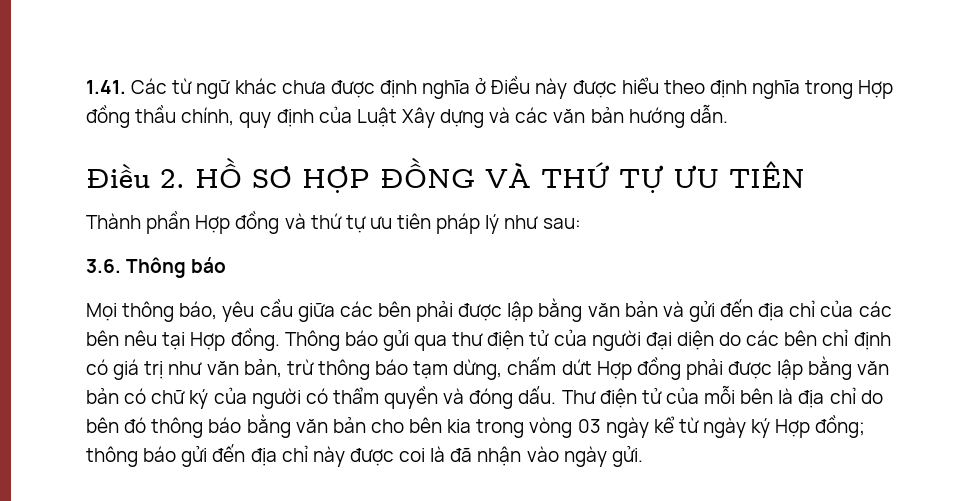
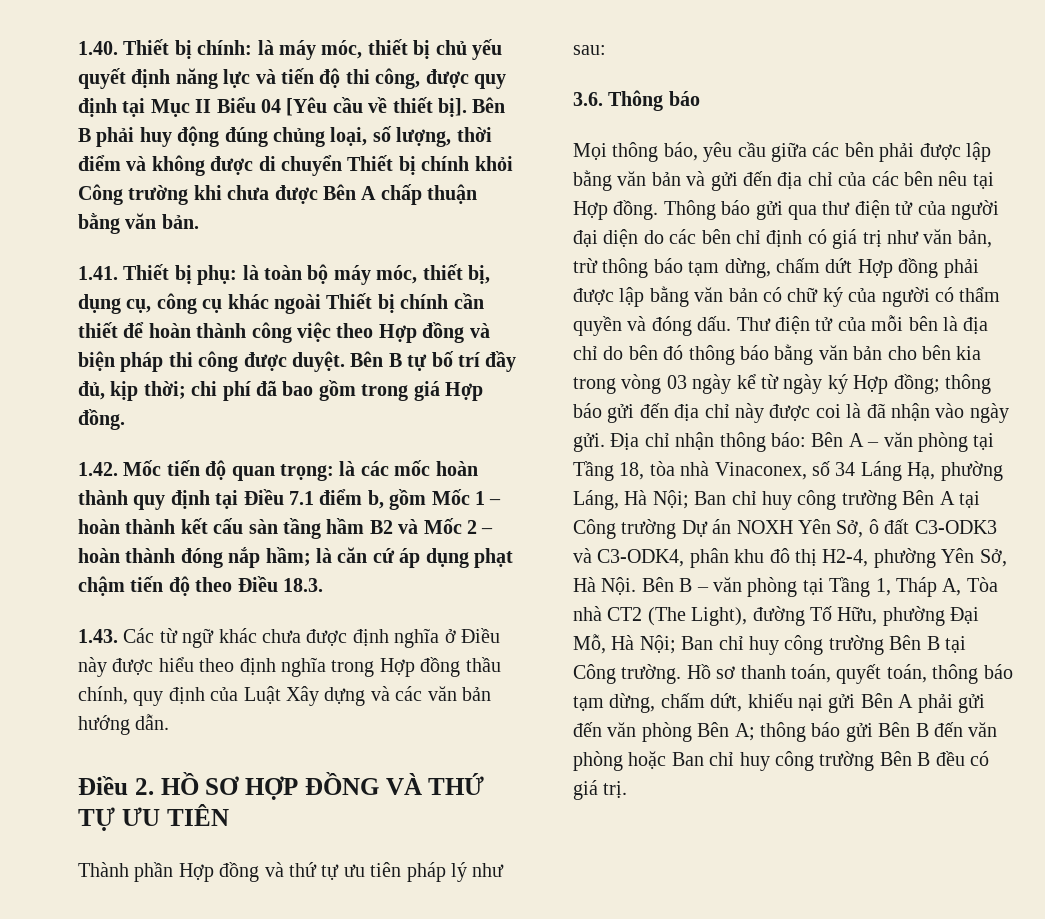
- 1.41. Các từ ngữ khác chưa được định nghĩa ở Điều này được hiểu theo định nghĩa trong Hợp đồng thầu chính, quy định của Luật Xây dựng và các văn bản hướng dẫn.
+ 1.40. Thiết bị chính: là máy móc, thiết bị chủ yếu quyết định năng lực và tiến độ thi công, được quy định tại Mục II Biểu 04 [Yêu cầu về thiết bị]. Bên B phải huy động đúng chủng loại, số lượng, thời điểm và không được di chuyển Thiết bị chính khỏi Công trường khi chưa được Bên A chấp thuận bằng văn bản.
+ 1.41. Thiết bị phụ: là toàn bộ máy móc, thiết bị, dụng cụ, công cụ khác ngoài Thiết bị chính cần thiết để hoàn thành công việc theo Hợp đồng và biện pháp thi công được duyệt. Bên B tự bố trí đầy đủ, kịp thời; chi phí đã bao gồm trong giá Hợp đồng.
+ 1.42. Mốc tiến độ quan trọng: là các mốc hoàn thành quy định tại Điều 7.1 điểm b, gồm Mốc 1 – hoàn thành kết cấu sàn tầng hầm B2 và Mốc 2 – hoàn thành đóng nắp hầm; là căn cứ áp dụng phạt chậm tiến độ theo Điều 18.3.
+ 1.43. Các từ ngữ khác chưa được định nghĩa ở Điều này được hiểu theo định nghĩa trong Hợp đồng thầu chính, quy định của Luật Xây dựng và các văn bản hướng dẫn.
+ Địa chỉ nhận thông báo: Bên A – văn phòng tại Tầng 18, tòa nhà Vinaconex, số 34 Láng Hạ, phường Láng, Hà Nội; Ban chỉ huy công trường Bên A tại Công trường Dự án NOXH Yên Sở, ô đất C3-ODK3 và C3-ODK4, phân khu đô thị H2-4, phường Yên Sở, Hà Nội. Bên B – văn phòng tại Tầng 1, Tháp A, Tòa nhà CT2 (The Light), đường Tố Hữu, phường Đại Mỗ, Hà Nội; Ban chỉ huy công trường Bên B tại Công trường. Hồ sơ thanh toán, quyết toán, thông báo tạm dừng, chấm dứt, khiếu nại gửi Bên A phải gửi đến văn phòng Bên A; thông báo gửi Bên B đến văn phòng hoặc Ban chỉ huy công trường Bên B đều có giá trị.

